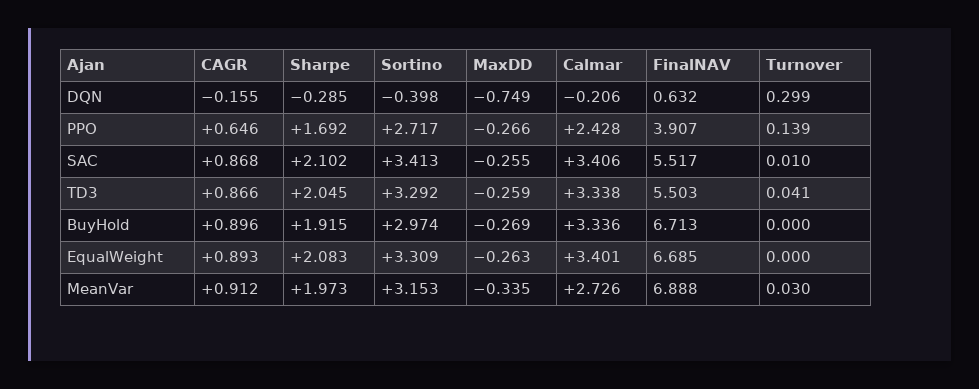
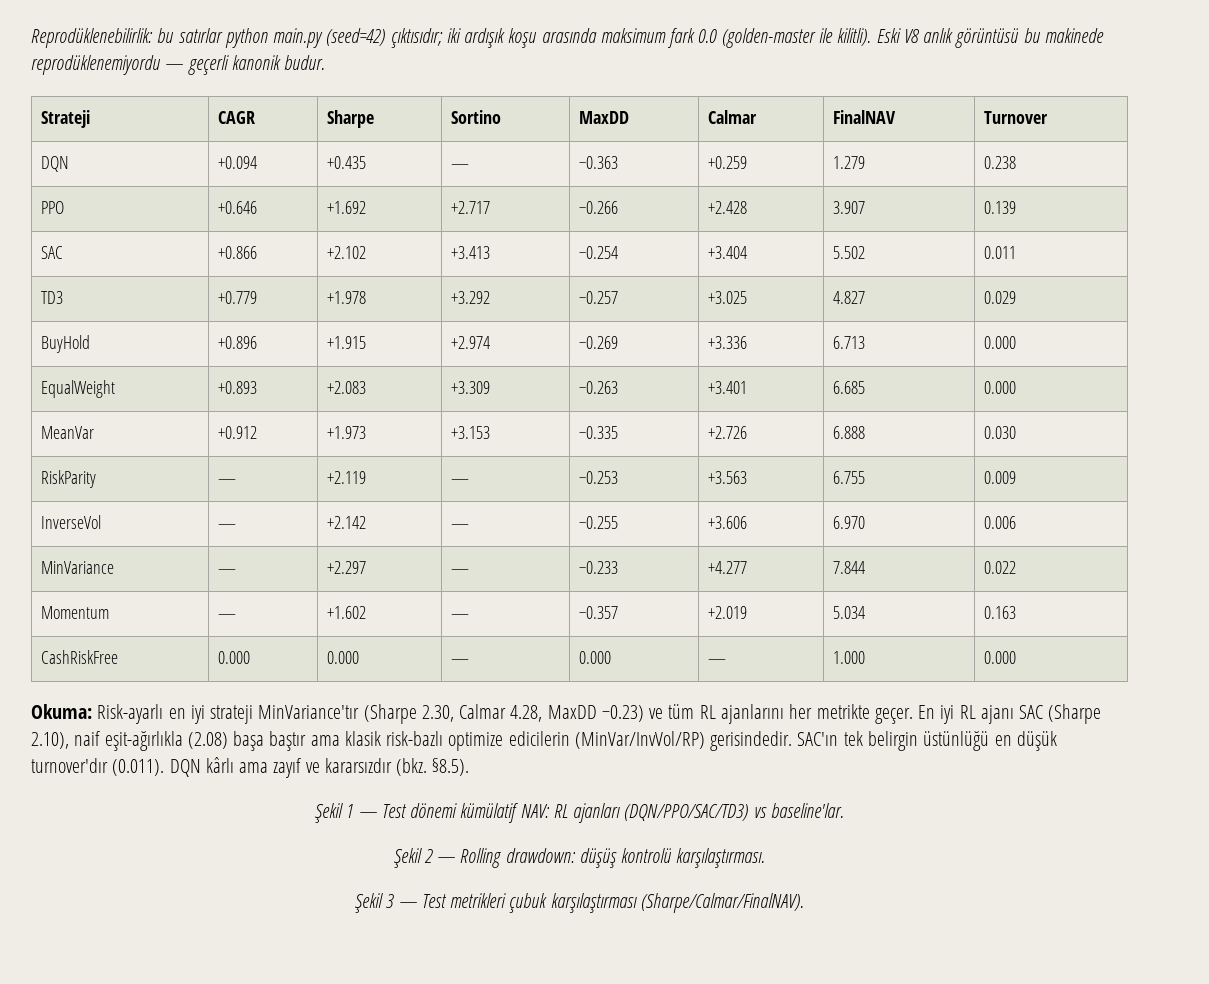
- Ajan | CAGR | Sharpe | Sortino | MaxDD | Calmar | FinalNAV | Turnover
+ Reprodüklenebilirlik: bu satırlar python main.py (seed=42) çıktısıdır; iki ardışık koşu arasında maksimum fark 0.0 (golden-master ile kilitli). Eski V8 anlık görüntüsü bu makinede reprodüklenemiyordu — geçerli kanonik budur.
+ Strateji | CAGR | Sharpe | Sortino | MaxDD | Calmar | FinalNAV | Turnover
- DQN | −0.155 | −0.285 | −0.398 | −0.749 | −0.206 | 0.632 | 0.299
+ DQN | +0.094 | +0.435 | — | −0.363 | +0.259 | 1.279 | 0.238
- SAC | +0.868 | +2.102 | +3.413 | −0.255 | +3.406 | 5.517 | 0.010
+ SAC | +0.866 | +2.102 | +3.413 | −0.254 | +3.404 | 5.502 | 0.011
- TD3 | +0.866 | +2.045 | +3.292 | −0.259 | +3.338 | 5.503 | 0.041
+ TD3 | +0.779 | +1.978 | +3.292 | −0.257 | +3.025 | 4.827 | 0.029
+ RiskParity | — | +2.119 | — | −0.253 | +3.563 | 6.755 | 0.009
+ InverseVol | — | +2.142 | — | −0.255 | +3.606 | 6.970 | 0.006
+ MinVariance | — | +2.297 | — | −0.233 | +4.277 | 7.844 | 0.022
+ Momentum | — | +1.602 | — | −0.357 | +2.019 | 5.034 | 0.163
+ CashRiskFree | 0.000 | 0.000 | — | 0.000 | — | 1.000 | 0.000
+ Okuma: Risk-ayarlı en iyi strateji MinVariance'tır (Sharpe 2.30, Calmar 4.28, MaxDD −0.23) ve tüm RL ajanlarını her metrikte geçer. En iyi RL ajanı SAC (Sharpe 2.10), naif eşit-ağırlıkla (2.08) başa baştır ama klasik risk-bazlı optimize edicilerin (MinVar/InvVol/RP) gerisindedir. SAC'ın tek belirgin üstünlüğü en düşük turnover'dır (0.011). DQN kârlı ama zayıf ve kararsızdır (bkz. §8.5).
+ Şekil 1 — Test dönemi kümülatif NAV: RL ajanları (DQN/PPO/SAC/TD3) vs baseline'lar.
+ Şekil 2 — Rolling drawdown: düşüş kontrolü karşılaştırması.
+ Şekil 3 — Test metrikleri çubuk karşılaştırması (Sharpe/Calmar/FinalNAV).

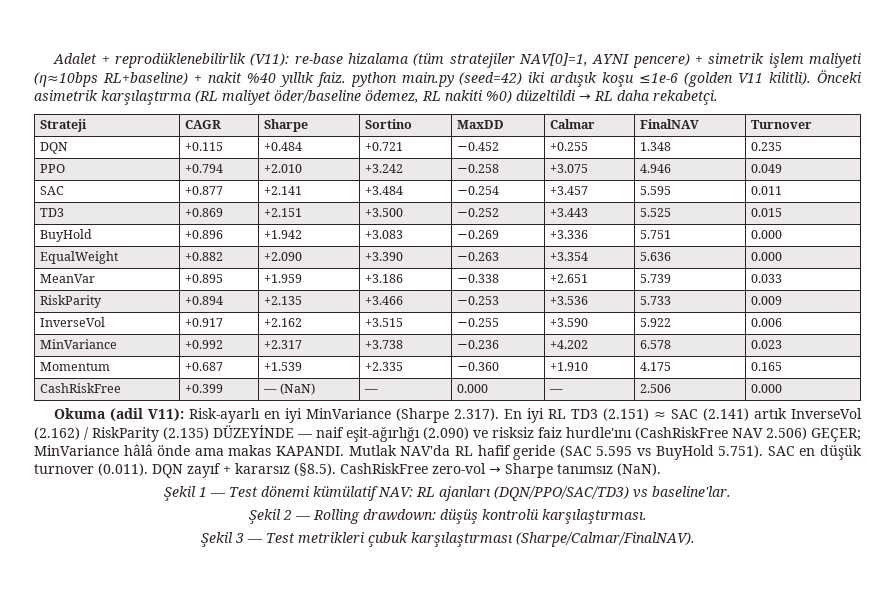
- Reprodüklenebilirlik: bu satırlar python main.py (seed=42) çıktısıdır; iki ardışık koşu arasında maksimum fark 0.0 (golden-master ile kilitli). Eski V8 anlık görüntüsü bu makinede reprodüklenemiyordu — geçerli kanonik budur.
+ Adalet + reprodüklenebilirlik (V11): re-base hizalama (tüm stratejiler NAV[0]=1, AYNI pencere) + simetrik işlem maliyeti (η≈10bps RL+baseline) + nakit %40 yıllık faiz. python main.py (seed=42) iki ardışık koşu ≤1e-6 (golden V11 kilitli). Önceki asimetrik karşılaştırma (RL maliyet öder/baseline ödemez, RL nakiti %0) düzeltildi → RL daha rekabetçi.
- DQN | +0.094 | +0.435 | — | −0.363 | +0.259 | 1.279 | 0.238
- PPO | +0.646 | +1.692 | +2.717 | −0.266 | +2.428 | 3.907 | 0.139
- SAC | +0.866 | +2.102 | +3.413 | −0.254 | +3.404 | 5.502 | 0.011
+ DQN | +0.115 | +0.484 | +0.721 | −0.452 | +0.255 | 1.348 | 0.235
+ PPO | +0.794 | +2.010 | +3.242 | −0.258 | +3.075 | 4.946 | 0.049
+ SAC | +0.877 | +2.141 | +3.484 | −0.254 | +3.457 | 5.595 | 0.011
- TD3 | +0.779 | +1.978 | +3.292 | −0.257 | +3.025 | 4.827 | 0.029
+ TD3 | +0.869 | +2.151 | +3.500 | −0.252 | +3.443 | 5.525 | 0.015
- BuyHold | +0.896 | +1.915 | +2.974 | −0.269 | +3.336 | 6.713 | 0.000
+ BuyHold | +0.896 | +1.942 | +3.083 | −0.269 | +3.336 | 5.751 | 0.000
- EqualWeight | +0.893 | +2.083 | +3.309 | −0.263 | +3.401 | 6.685 | 0.000
+ EqualWeight | +0.882 | +2.090 | +3.390 | −0.263 | +3.354 | 5.636 | 0.000
- MeanVar | +0.912 | +1.973 | +3.153 | −0.335 | +2.726 | 6.888 | 0.030
- RiskParity | — | +2.119 | — | −0.253 | +3.563 | 6.755 | 0.009
+ MeanVar | +0.895 | +1.959 | +3.186 | −0.338 | +2.651 | 5.739 | 0.033
+ RiskParity | +0.894 | +2.135 | +3.466 | −0.253 | +3.536 | 5.733 | 0.009
- InverseVol | — | +2.142 | — | −0.255 | +3.606 | 6.970 | 0.006
+ InverseVol | +0.917 | +2.162 | +3.515 | −0.255 | +3.590 | 5.922 | 0.006
- MinVariance | — | +2.297 | — | −0.233 | +4.277 | 7.844 | 0.022
- Momentum | — | +1.602 | — | −0.357 | +2.019 | 5.034 | 0.163
- CashRiskFree | 0.000 | 0.000 | — | 0.000 | — | 1.000 | 0.000
- Okuma: Risk-ayarlı en iyi strateji MinVariance'tır (Sharpe 2.30, Calmar 4.28, MaxDD −0.23) ve tüm RL ajanlarını her metrikte geçer. En iyi RL ajanı SAC (Sharpe 2.10), naif eşit-ağırlıkla (2.08) başa baştır ama klasik risk-bazlı optimize edicilerin (MinVar/InvVol/RP) gerisindedir. SAC'ın tek belirgin üstünlüğü en düşük turnover'dır (0.011). DQN kârlı ama zayıf ve kararsızdır (bkz. §8.5).
+ MinVariance | +0.992 | +2.317 | +3.738 | −0.236 | +4.202 | 6.578 | 0.023
+ Momentum | +0.687 | +1.539 | +2.335 | −0.360 | +1.910 | 4.175 | 0.165
+ CashRiskFree | +0.399 | — (NaN) | — | 0.000 | — | 2.506 | 0.000
+ Okuma (adil V11): Risk-ayarlı en iyi MinVariance (Sharpe 2.317). En iyi RL TD3 (2.151) ≈ SAC (2.141) artık InverseVol (2.162) / RiskParity (2.135) DÜZEYİNDE — naif eşit-ağırlığı (2.090) ve risksiz faiz hurdle'ını (CashRiskFree NAV 2.506) GEÇER; MinVariance hâlâ önde ama makas KAPANDI. Mutlak NAV'da RL hafif geride (SAC 5.595 vs BuyHold 5.751). SAC en düşük turnover (0.011). DQN zayıf + kararsız (§8.5). CashRiskFree zero-vol → Sharpe tanımsız (NaN).

